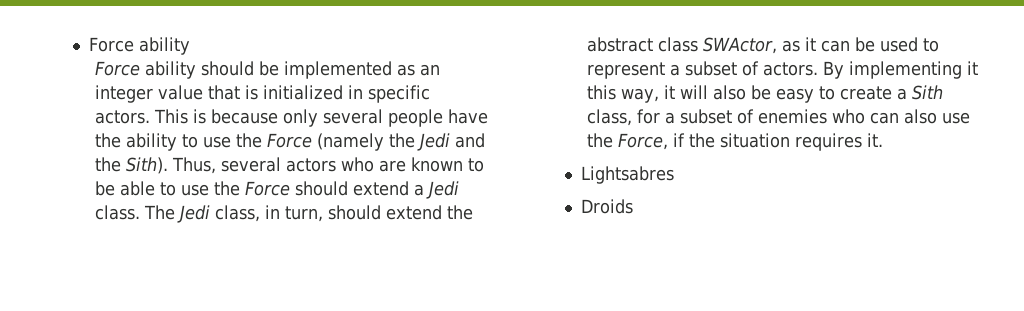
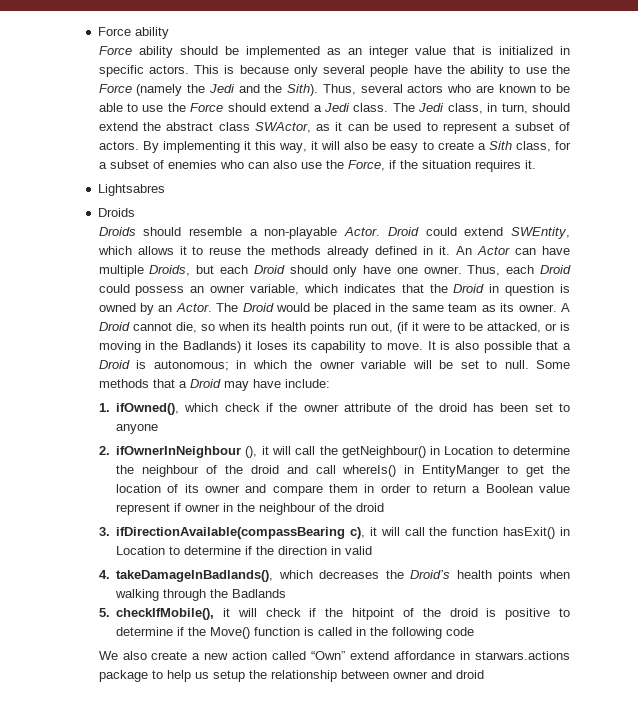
+ Droids should resemble a non-playable Actor. Droid could extend SWEntity, which allows it to reuse the methods already defined in it. An Actor can have multiple Droids, but each Droid should only have one owner. Thus, each Droid could possess an owner variable, which indicates that the Droid in question is owned by an Actor. The Droid would be placed in the same team as its owner. A Droid cannot die, so when its health points run out, (if it were to be attacked, or is moving in the Badlands) it loses its capability to move. It is also possible that a Droid is autonomous; in which the owner variable will be set to null. Some methods that a Droid may have include:
+ 1. ifOwned(), which check if the owner attribute of the droid has been set to anyone
+ 2. ifOwnerInNeighbour (), it will call the getNeighbour() in Location to determine the neighbour of the droid and call whereIs() in EntityManger to get the location of its owner and compare them in order to return a Boolean value represent if owner in the neighbour of the droid
+ 3. ifDirectionAvailable(compassBearing c), it will call the function hasExit() in Location to determine if the direction in valid
+ 4. takeDamageInBadlands(), which decreases the Droid’s health points when walking through the Badlands
+ 5. checkIfMobile(), it will check if the hitpoint of the droid is positive to determine if the Move() function is called in the following code
+ We also create a new action called “Own” extend affordance in starwars.actions package to help us setup the relationship between owner and droid

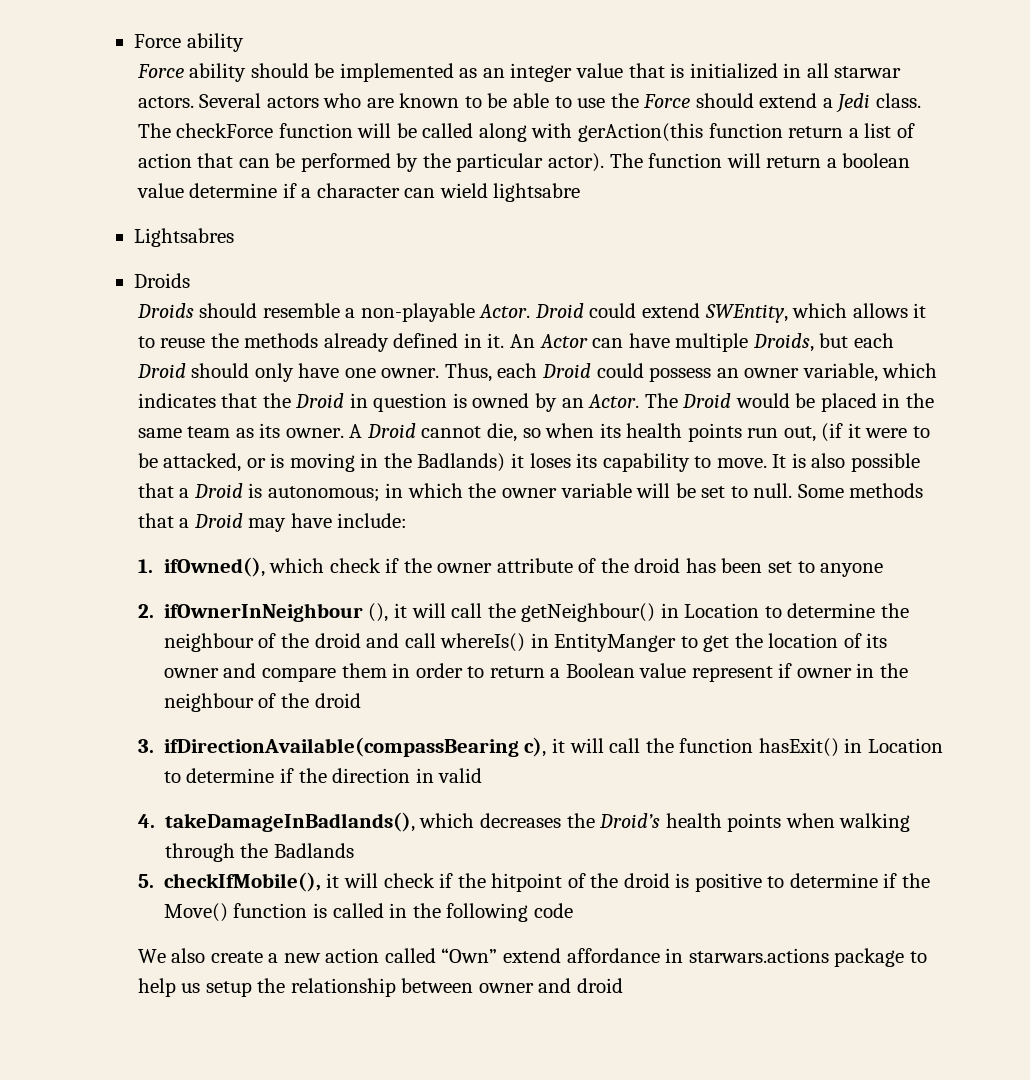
- Force ability should be implemented as an integer value that is initialized in specific actors. This is because only several people have the ability to use the Force (namely the Jedi and the Sith). Thus, several actors who are known to be able to use the Force should extend a Jedi class.
+ Force ability should be implemented as an integer value that is initialized in all starwar actors. Several actors who are known to be able to use the Force should extend a Jedi class.
- The Jedi class, in turn, should extend the abstract class SWActor, as it can be used to represent a subset of actors. By implementing it this way, it will also be easy to create a Sith class, for a subset of enemies who can also use the Force, if the situation requires it.
+ The checkForce function will be called along with gerAction(this function return a list of action that can be performed by the particular actor). The function will return a boolean value determine if a character can wield lightsabre

